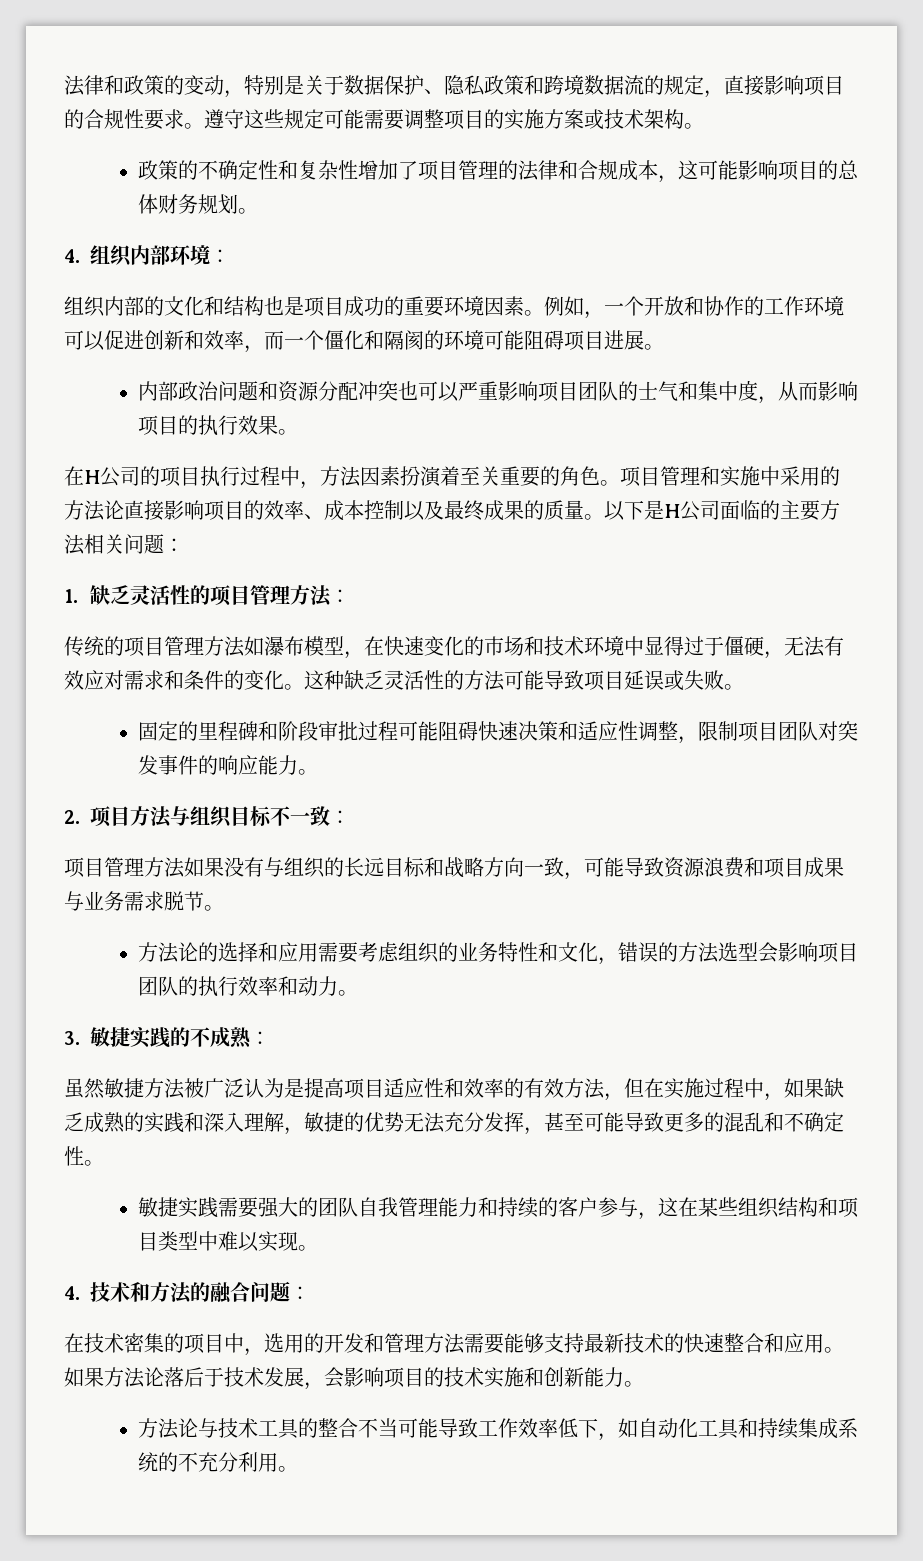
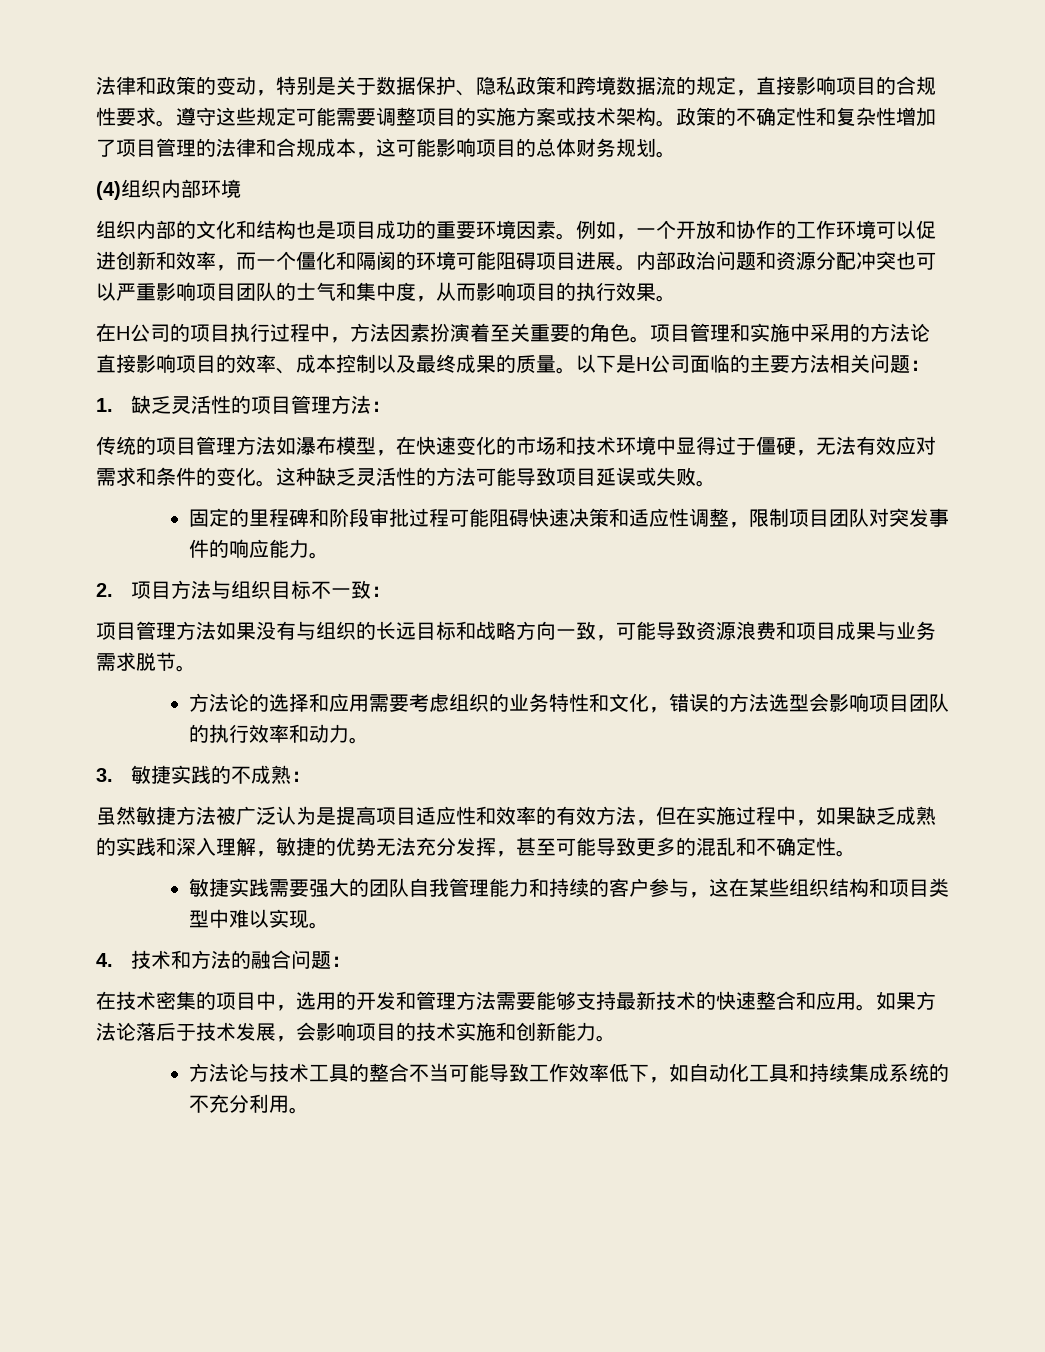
- 遵守这些规定可能需要调整项目的实施方案或技术架构。
- 政策的不确定性和复杂性增加了项目管理的法律和合规成本，这可能影响项目的总体财务规划。
+ 遵守这些规定可能需要调整项目的实施方案或技术架构。政策的不确定性和复杂性增加了项目管理的法律和合规成本，这可能影响项目的总体财务规划。
- 4.组织内部环境：
+ (4)组织内部环境
- 例如，一个开放和协作的工作环境可以促进创新和效率，而一个僵化和隔阂的环境可能阻碍项目进展。
- 内部政治问题和资源分配冲突也可以严重影响项目团队的士气和集中度，从而影响项目的执行效果。
+ 例如，一个开放和协作的工作环境可以促进创新和效率，而一个僵化和隔阂的环境可能阻碍项目进展。内部政治问题和资源分配冲突也可以严重影响项目团队的士气和集中度，从而影响项目的执行效果。

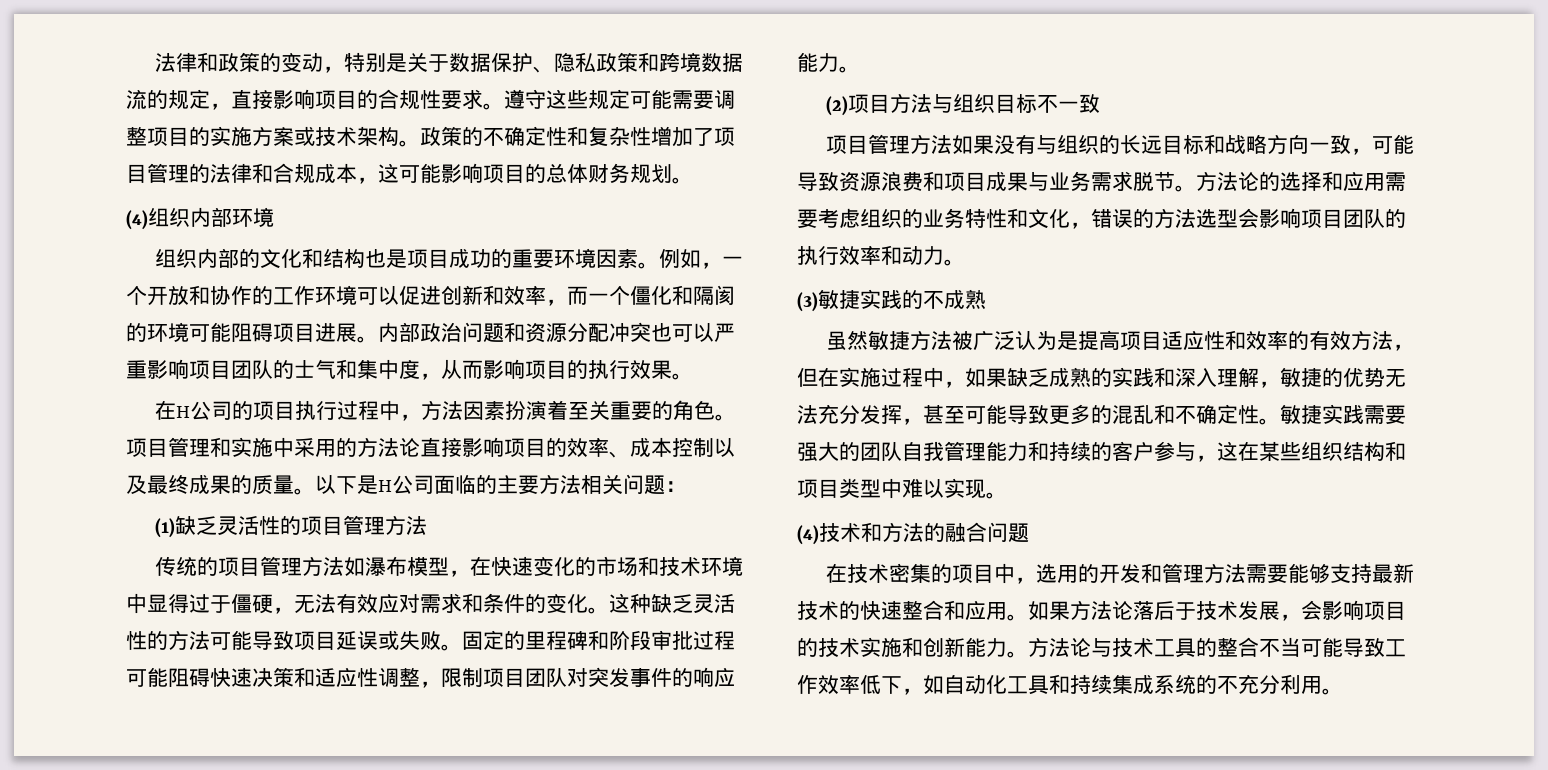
- 1.缺乏灵活性的项目管理方法：
+ (1)缺乏灵活性的项目管理方法
- 这种缺乏灵活性的方法可能导致项目延误或失败。
- 固定的里程碑和阶段审批过程可能阻碍快速决策和适应性调整，限制项目团队对突发事件的响应能力。
+ 这种缺乏灵活性的方法可能导致项目延误或失败。固定的里程碑和阶段审批过程可能阻碍快速决策和适应性调整，限制项目团队对突发事件的响应能力。
- 2.项目方法与组织目标不一致：
+ (2)项目方法与组织目标不一致
- 项目管理方法如果没有与组织的长远目标和战略方向一致，可能导致资源浪费和项目成果与业务需求脱节。
- 方法论的选择和应用需要考虑组织的业务特性和文化，错误的方法选型会影响项目团队的执行效率和动力。
+ 项目管理方法如果没有与组织的长远目标和战略方向一致，可能导致资源浪费和项目成果与业务需求脱节。方法论的选择和应用需要考虑组织的业务特性和文化，错误的方法选型会影响项目团队的执行效率和动力。
- 3.敏捷实践的不成熟：
+ (3)敏捷实践的不成熟
- 虽然敏捷方法被广泛认为是提高项目适应性和效率的有效方法，但在实施过程中，如果缺乏成熟的实践和深入理解，敏捷的优势无法充分发挥，甚至可能导致更多的混乱和不确定性。
- 敏捷实践需要强大的团队自我管理能力和持续的客户参与，这在某些组织结构和项目类型中难以实现。
+ 虽然敏捷方法被广泛认为是提高项目适应性和效率的有效方法，但在实施过程中，如果缺乏成熟的实践和深入理解，敏捷的优势无法充分发挥，甚至可能导致更多的混乱和不确定性。敏捷实践需要强大的团队自我管理能力和持续的客户参与，这在某些组织结构和项目类型中难以实现。
- 4.技术和方法的融合问题：
+ (4)技术和方法的融合问题
- 如果方法论落后于技术发展，会影响项目的技术实施和创新能力。
- 方法论与技术工具的整合不当可能导致工作效率低下，如自动化工具和持续集成系统的不充分利用。
+ 如果方法论落后于技术发展，会影响项目的技术实施和创新能力。方法论与技术工具的整合不当可能导致工作效率低下，如自动化工具和持续集成系统的不充分利用。

